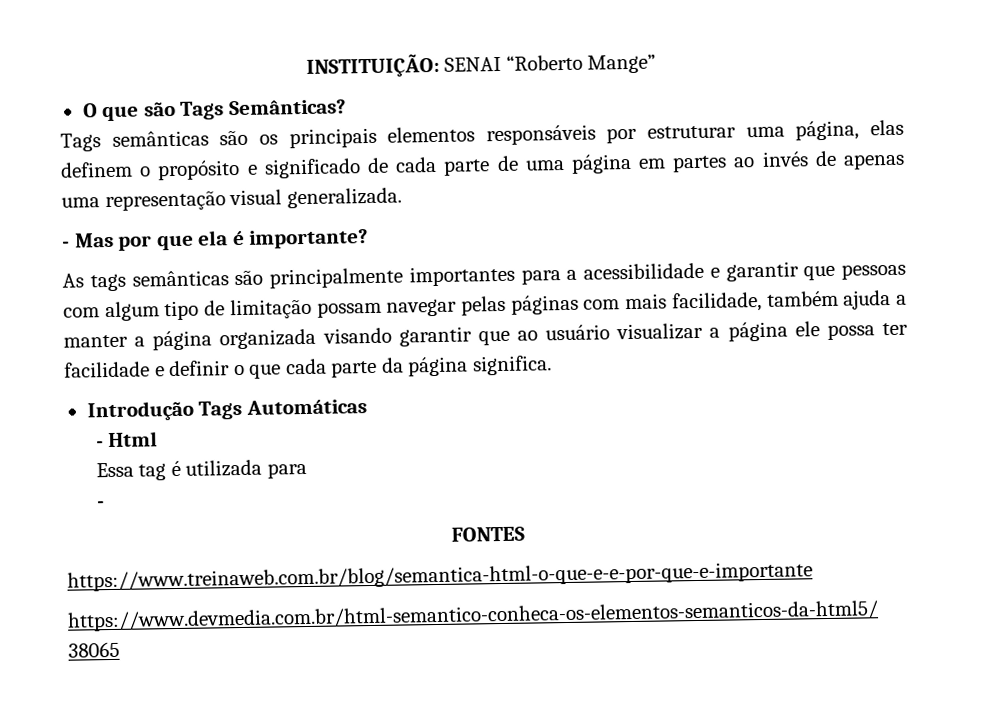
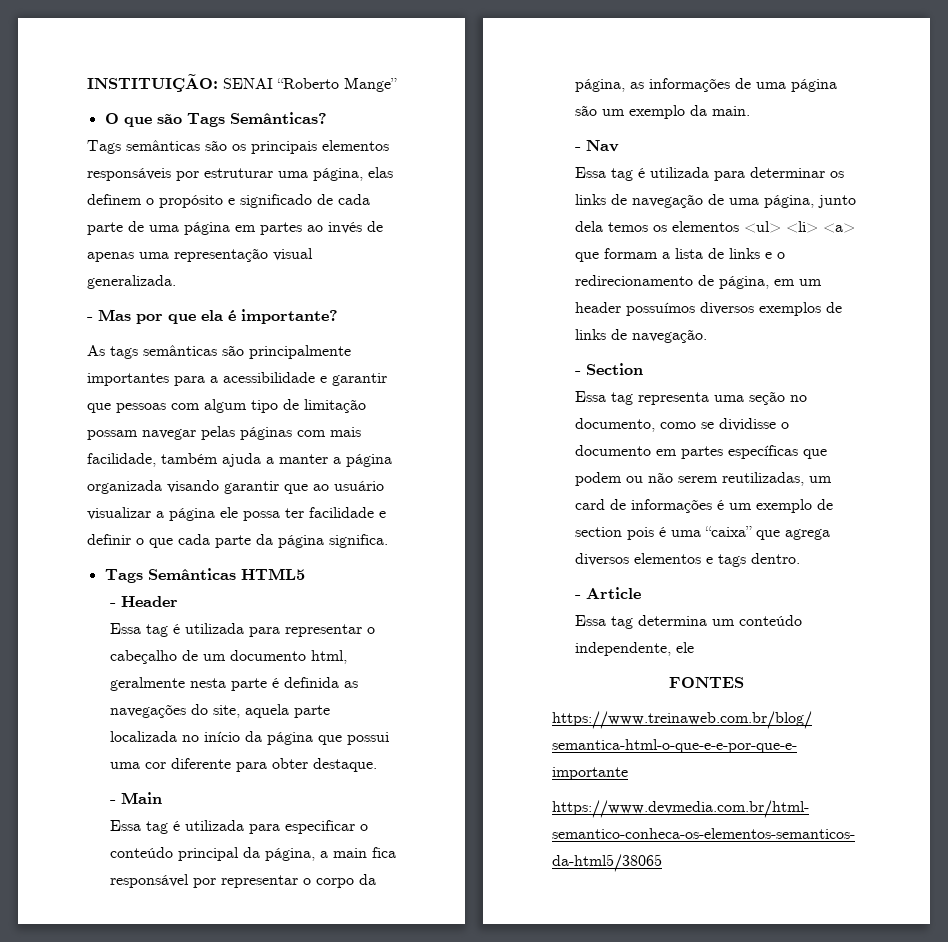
- Introdução Tags Automáticas
- - Html
- Essa tag é utilizada para
- -
+ Tags Semânticas HTML5
+ - Header
+ Essa tag é utilizada para representar o cabeçalho de um documento html, geralmente nesta parte é definida as navegações do site, aquela parte localizada no início da página que possui uma cor diferente para obter destaque.
+ - Main
+ Essa tag é utilizada para especificar o conteúdo principal da página, a main fica responsável por representar o corpo da página, as informações de uma página são um exemplo da main.
+ - Nav
+ Essa tag é utilizada para determinar os links de navegação de uma página, junto dela temos os elementos <ul> <li> <a> que formam a lista de links e o redirecionamento de página, em um header possuímos diversos exemplos de links de navegação.
+ - Section
+ Essa tag representa uma seção no documento, como se dividisse o documento em partes específicas que podem ou não serem reutilizadas, um card de informações é um exemplo de section pois é uma “caixa” que agrega diversos elementos e tags dentro.
+ - Article
+ Essa tag determina um conteúdo independente, ele

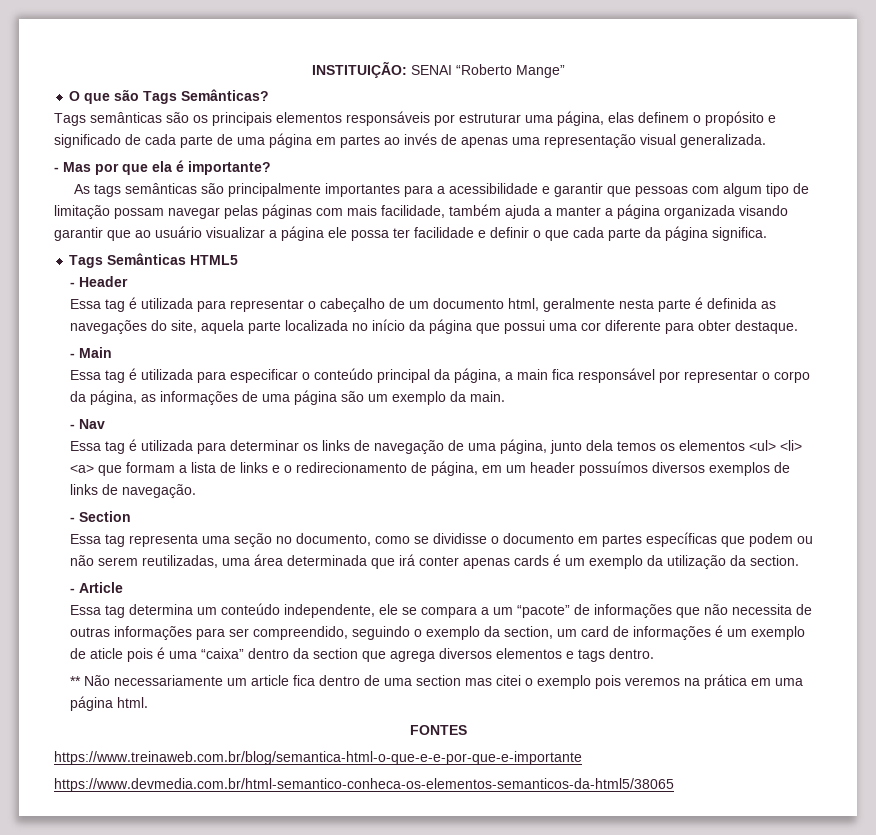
- Essa tag representa uma seção no documento, como se dividisse o documento em partes específicas que podem ou não serem reutilizadas, um card de informações é um exemplo de section pois é uma “caixa” que agrega diversos elementos e tags dentro.
+ Essa tag representa uma seção no documento, como se dividisse o documento em partes específicas que podem ou não serem reutilizadas, uma área determinada que irá conter apenas cards é um exemplo da utilização da section.
- Essa tag determina um conteúdo independente, ele
+ Essa tag determina um conteúdo independente, ele se compara a um “pacote” de informações que não necessita de outras informações para ser compreendido, seguindo o exemplo da section, um card de informações é um exemplo de aticle pois é uma “caixa” dentro da section que agrega diversos elementos e tags dentro.
+ ** Não necessariamente um article fica dentro de uma section mas citei o exemplo pois veremos na prática em uma página html.

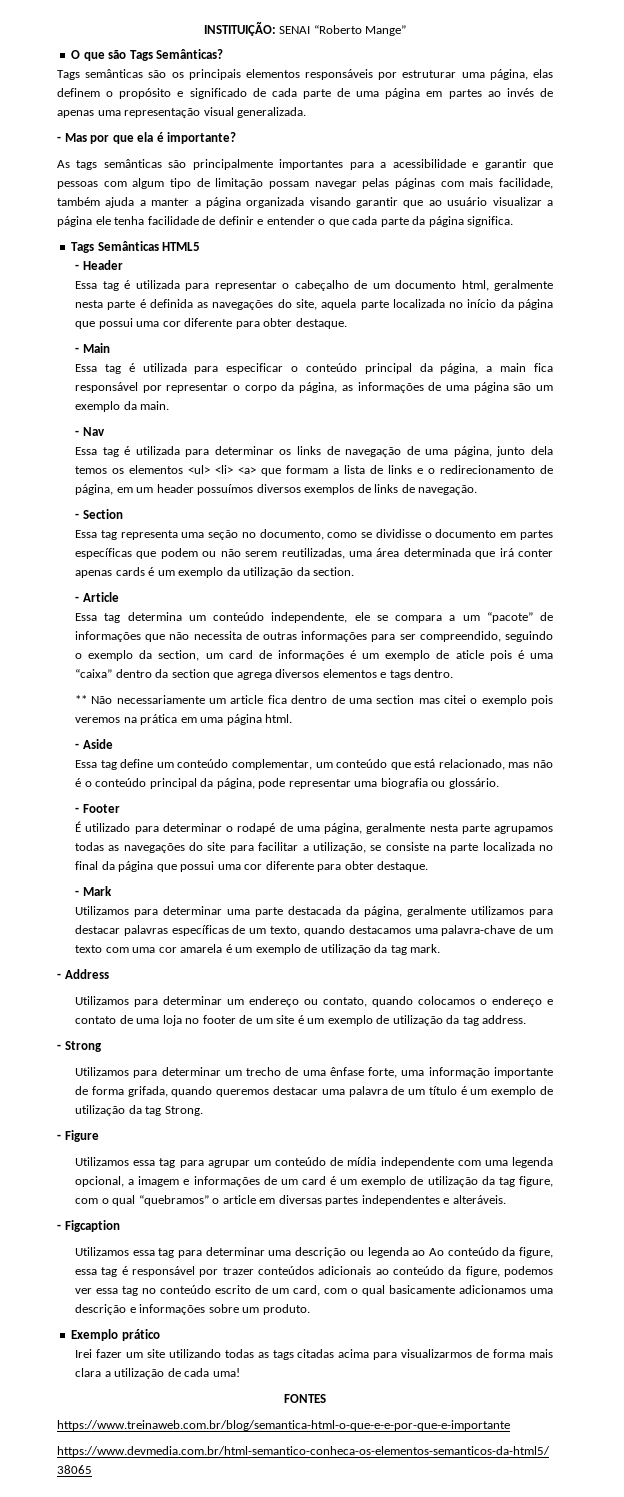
- As tags semânticas são principalmente importantes para a acessibilidade e garantir que pessoas com algum tipo de limitação possam navegar pelas páginas com mais facilidade, também ajuda a manter a página organizada visando garantir que ao usuário visualizar a página ele possa ter facilidade e definir o que cada parte da página significa.
+ As tags semânticas são principalmente importantes para a acessibilidade e garantir que pessoas com algum tipo de limitação possam navegar pelas páginas com mais facilidade, também ajuda a manter a página organizada visando garantir que ao usuário visualizar a página ele tenha facilidade de definir e entender o que cada parte da página significa.
+ - Aside
+ Essa tag define um conteúdo complementar, um conteúdo que está relacionado, mas não é o conteúdo principal da página, pode representar uma biografia ou glossário.
+ - Footer
+ É utilizado para determinar o rodapé de uma página, geralmente nesta parte agrupamos todas as navegações do site para facilitar a utilização, se consiste na parte localizada no final da página que possui uma cor diferente para obter destaque.
+ - Mark
+ Utilizamos para determinar uma parte destacada da página, geralmente utilizamos para destacar palavras específicas de um texto, quando destacamos uma palavra-chave de um texto com uma cor amarela é um exemplo de utilização da tag mark.
+ - Address
+ Utilizamos para determinar um endereço ou contato, quando colocamos o endereço e contato de uma loja no footer de um site é um exemplo de utilização da tag address.
+ - Strong
+ Utilizamos para determinar um trecho de uma ênfase forte, uma informação importante de forma grifada, quando queremos destacar uma palavra de um título é um exemplo de utilização da tag Strong.
+ - Figure
+ Utilizamos essa tag para agrupar um conteúdo de mídia independente com uma legenda opcional, a imagem e informações de um card é um exemplo de utilização da tag figure, com o qual “quebramos” o article em diversas partes independentes e alteráveis.
+ - Figcaption
+ Utilizamos essa tag para determinar uma descrição ou legenda ao Ao conteúdo da figure, essa tag é responsável por trazer conteúdos adicionais ao conteúdo da figure, podemos ver essa tag no conteúdo escrito de um card, com o qual basicamente adicionamos uma descrição e informações sobre um produto.
+ Exemplo prático
+ Irei fazer um site utilizando todas as tags citadas acima para visualizarmos de forma mais clara a utilização de cada uma!

